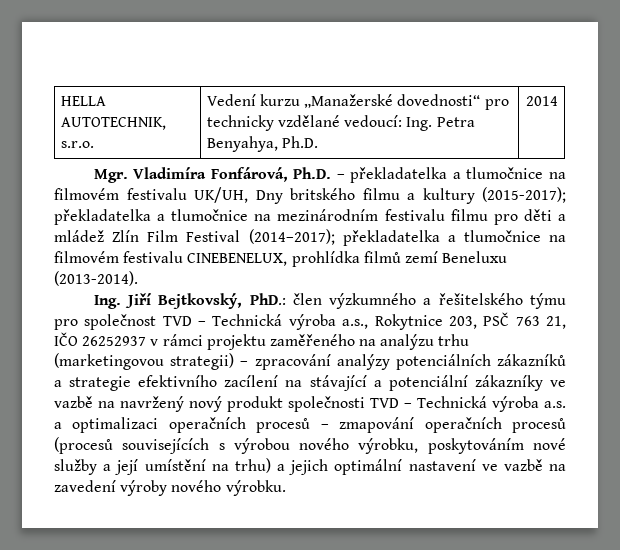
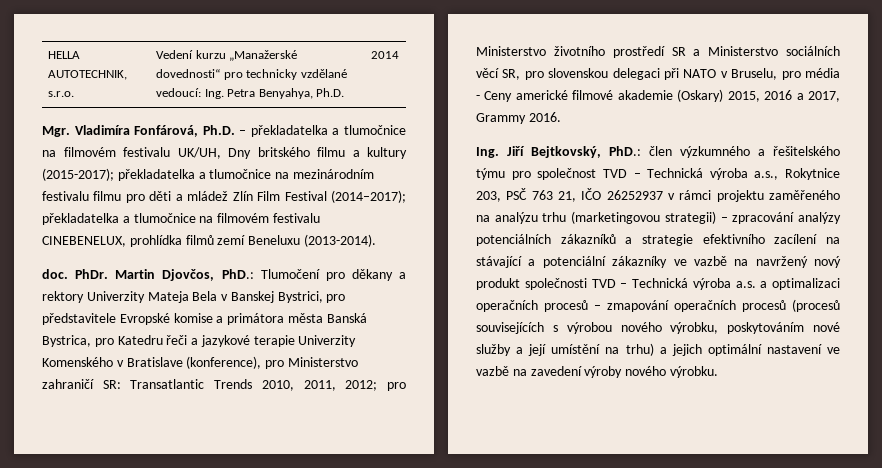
+ doc. PhDr. Martin Djovčos, PhD.: Tlumočení pro děkany a rektory Univerzity Mateja Bela v Banskej Bystrici, pro představitele Evropské komise a primátora města Banská Bystrica, pro Katedru řeči a jazykové terapie Univerzity Komenského v Bratislave (konference), pro Ministerstvo zahraničí SR: Transatlantic Trends 2010, 2011, 2012; pro Ministerstvo životního prostředí SR a Ministerstvo sociálních věcí SR, pro slovenskou delegaci při NATO v Bruselu, pro média - Ceny americké filmové akademie (Oskary) 2015, 2016 a 2017, Grammy 2016.

